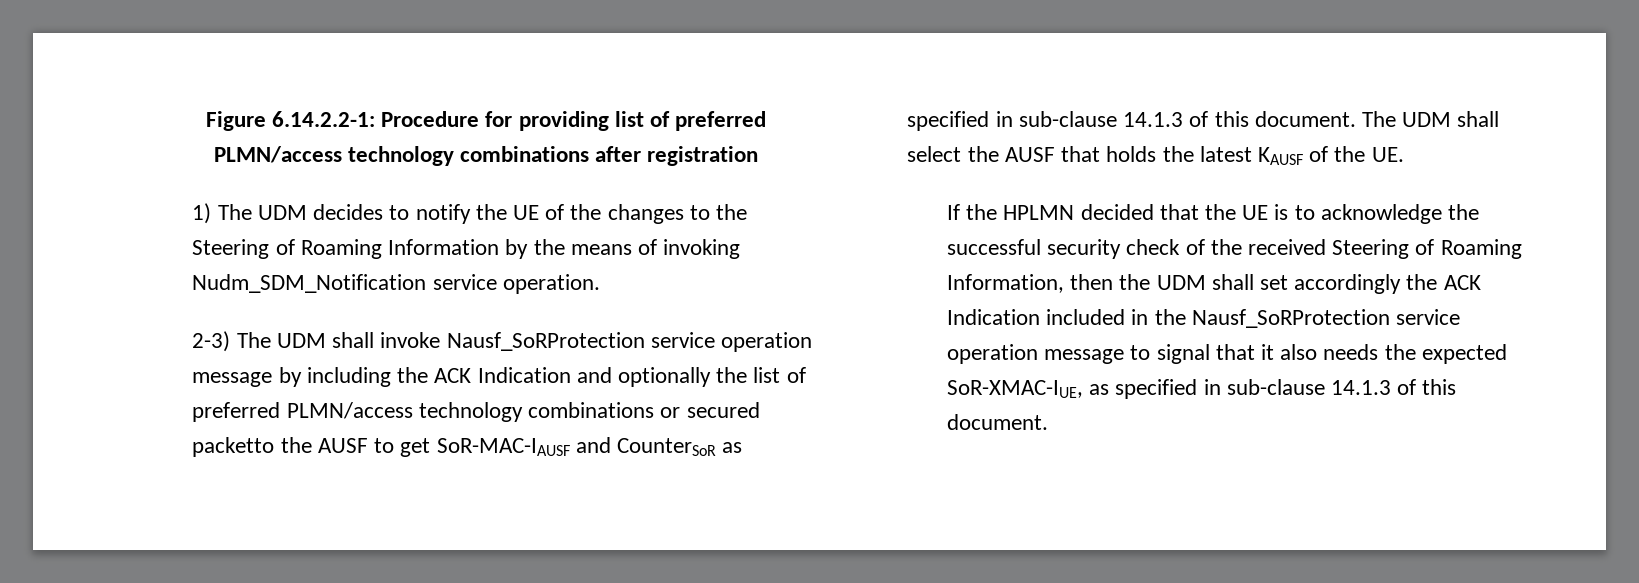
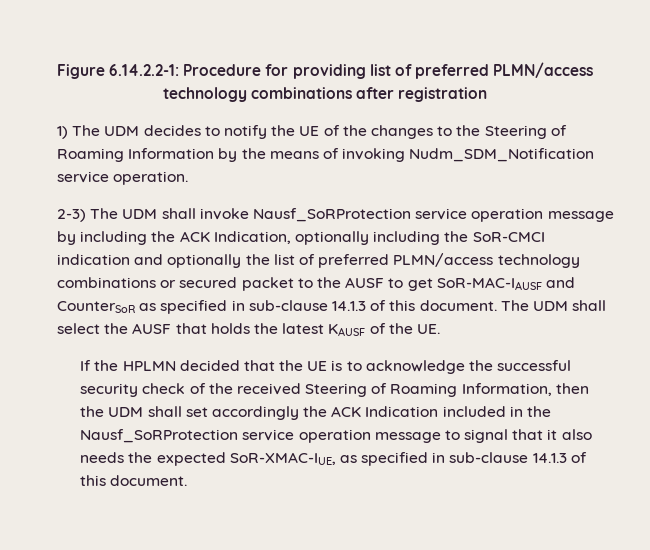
- 2-3) The UDM shall invoke Nausf_SoRProtection service operation message by including the ACK Indication and optionally the list of preferred PLMN/access technology combinations or secured packetto the AUSF to get SoR-MAC-IAUSF and CounterSoR as specified in sub-clause 14.1.3 of this document.
+ 2-3) The UDM shall invoke Nausf_SoRProtection service operation message by including the ACK Indication, optionally including the SoR-CMCI indication and optionally the list of preferred PLMN/access technology combinations or secured packet to the AUSF to get SoR-MAC-IAUSF and CounterSoR as specified in sub-clause 14.1.3 of this document.

